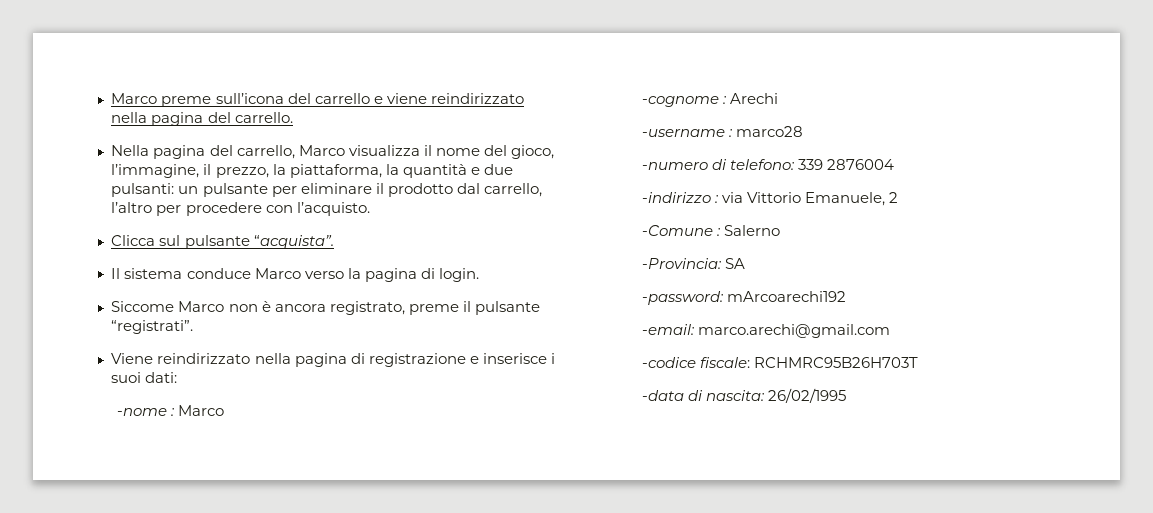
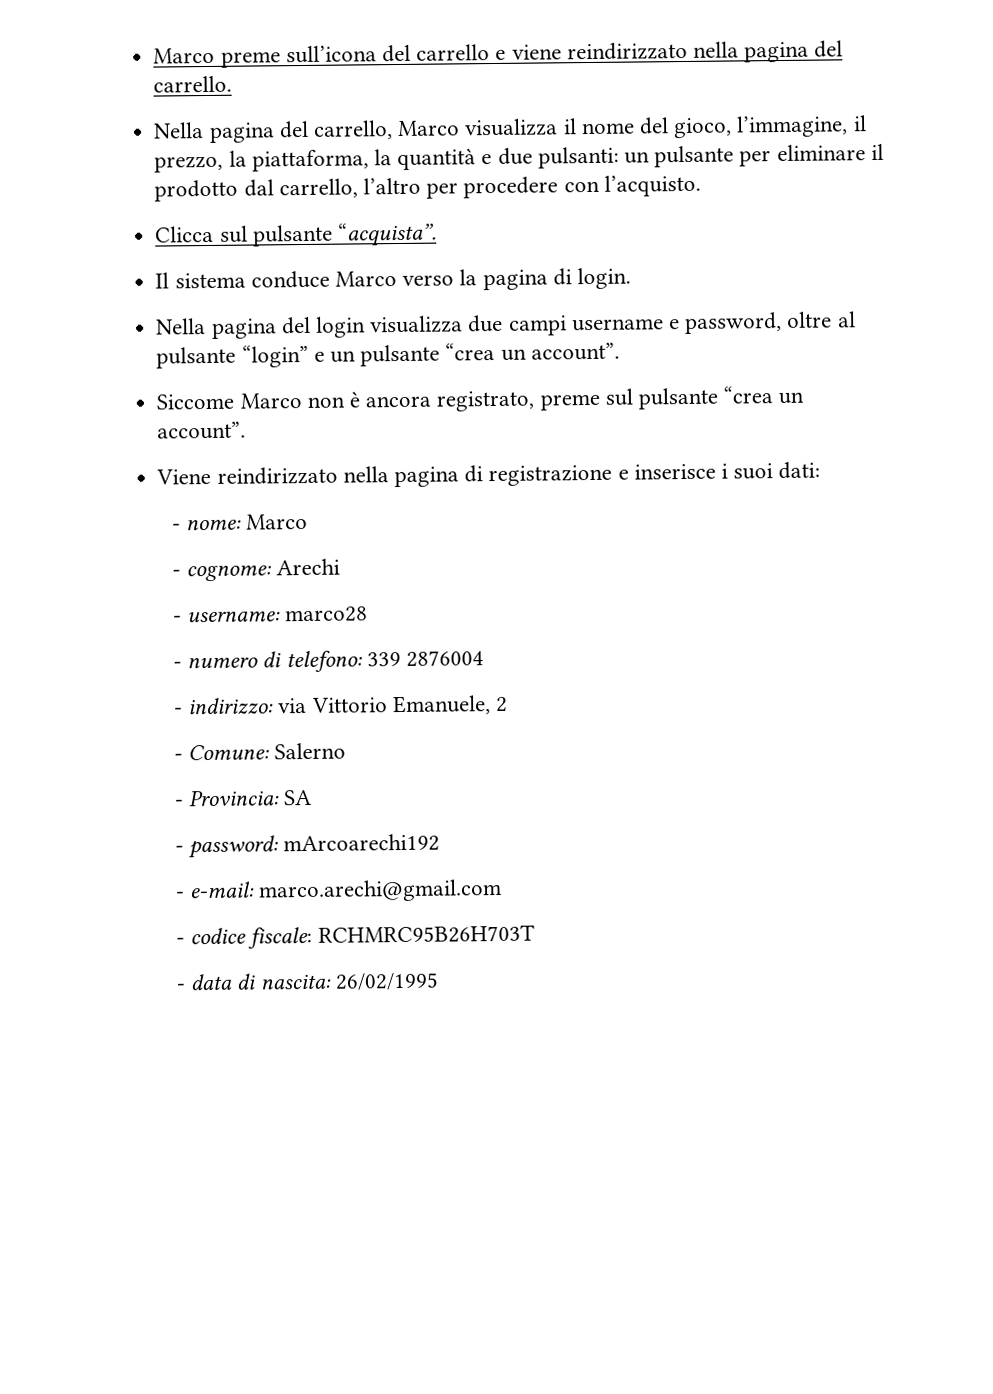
+ Nella pagina del login visualizza due campi username e password, oltre al pulsante “login” e un pulsante “crea un account”.
- Siccome Marco non è ancora registrato, preme il pulsante “registrati”.
+ Siccome Marco non è ancora registrato, preme sul pulsante “crea un account”.
- -nome : Marco
+ - nome: Marco
- -cognome : Arechi
+ - cognome: Arechi
- -username : marco28
+ - username: marco28
- -numero di telefono: 339 2876004
+ - numero di telefono: 339 2876004
- -indirizzo : via Vittorio Emanuele, 2
+ - indirizzo: via Vittorio Emanuele, 2
- -Comune : Salerno
+ - Comune: Salerno
- -Provincia: SA
+ - Provincia: SA
- -password: mArcoarechi192
+ - password: mArcoarechi192
- -email: marco.arechi@gmail.com
+ - e-mail: marco.arechi@gmail.com
- -codice fiscale: RCHMRC95B26H703T
+ - codice fiscale: RCHMRC95B26H703T
- -data di nascita: 26/02/1995
+ - data di nascita: 26/02/1995

